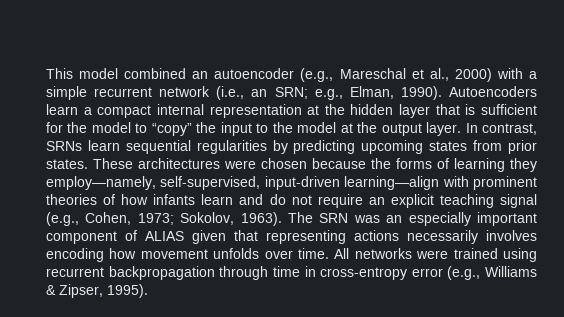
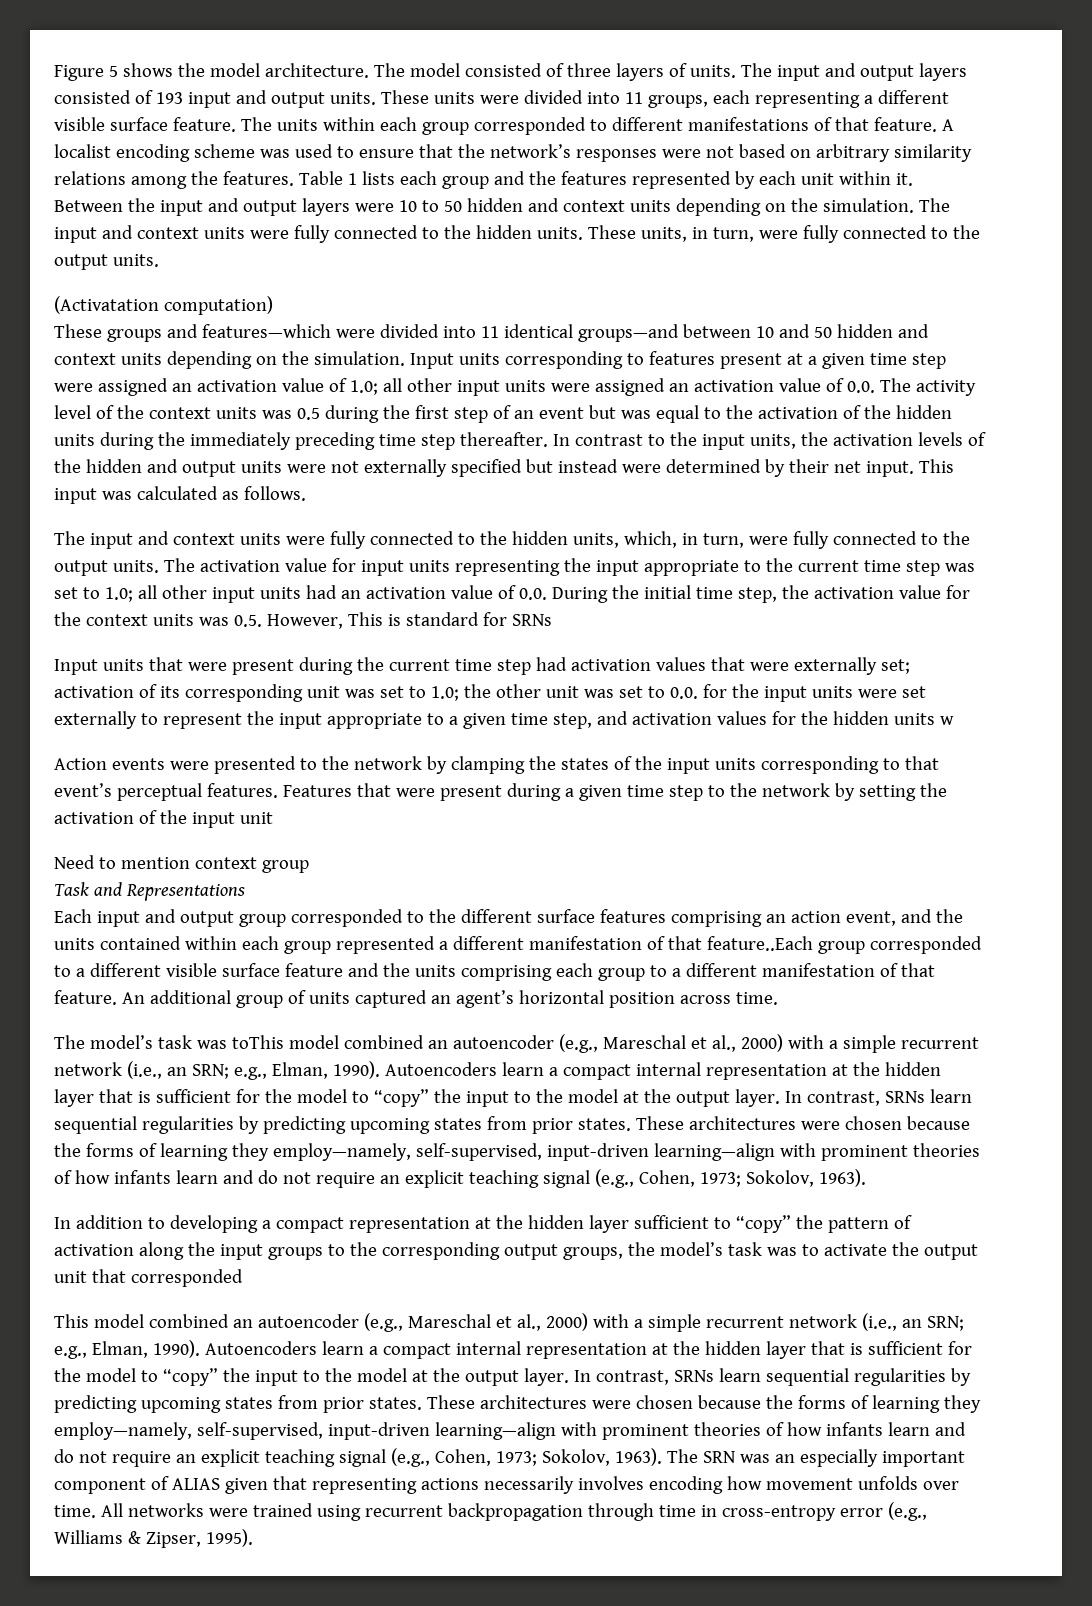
+ Figure 5 shows the model architecture. The model consisted of three layers of units. The input and output layers consisted of 193 input and output units. These units were divided into 11 groups, each representing a different visible surface feature. The units within each group corresponded to different manifestations of that feature. A localist encoding scheme was used to ensure that the network’s responses were not based on arbitrary similarity relations among the features. Table 1 lists each group and the features represented by each unit within it. Between the input and output layers were 10 to 50 hidden and context units depending on the simulation. The input and context units were fully connected to the hidden units. These units, in turn, were fully connected to the output units.
+ (Activatation computation)
+ These groups and features—which were divided into 11 identical groups—and between 10 and 50 hidden and context units depending on the simulation. Input units corresponding to features present at a given time step were assigned an activation value of 1.0; all other input units were assigned an activation value of 0.0. The activity level of the context units was 0.5 during the first step of an event but was equal to the activation of the hidden units during the immediately preceding time step thereafter. In contrast to the input units, the activation levels of the hidden and output units were not externally specified but instead were determined by their net input. This input was calculated as follows.
+ The input and context units were fully connected to the hidden units, which, in turn, were fully connected to the output units. The activation value for input units representing the input appropriate to the current time step was set to 1.0; all other input units had an activation value of 0.0. During the initial time step, the activation value for the context units was 0.5. However, This is standard for SRNs
+ Input units that were present during the current time step had activation values that were externally set; activation of its corresponding unit was set to 1.0; the other unit was set to 0.0. for the input units were set externally to represent the input appropriate to a given time step, and activation values for the hidden units w
+ Action events were presented to the network by clamping the states of the input units corresponding to that event’s perceptual features. Features that were present during a given time step to the network by setting the activation of the input unit
+ Need to mention context group
+ Task and Representations
+ Each input and output group corresponded to the different surface features comprising an action event, and the units contained within each group represented a different manifestation of that feature..Each group corresponded to a different visible surface feature and the units comprising each group to a different manifestation of that feature. An additional group of units captured an agent’s horizontal position across time.
+ The model’s task was toThis model combined an autoencoder (e.g., Mareschal et al., 2000) with a simple recurrent network (i.e., an SRN; e.g., Elman, 1990). Autoencoders learn a compact internal representation at the hidden layer that is sufficient for the model to “copy” the input to the model at the output layer. In contrast, SRNs learn sequential regularities by predicting upcoming states from prior states. These architectures were chosen because the forms of learning they employ—namely, self-supervised, input-driven learning—align with prominent theories of how infants learn and do not require an explicit teaching signal (e.g., Cohen, 1973; Sokolov, 1963).
+ In addition to developing a compact representation at the hidden layer sufficient to “copy” the pattern of activation along the input groups to the corresponding output groups, the model’s task was to activate the output unit that corresponded

